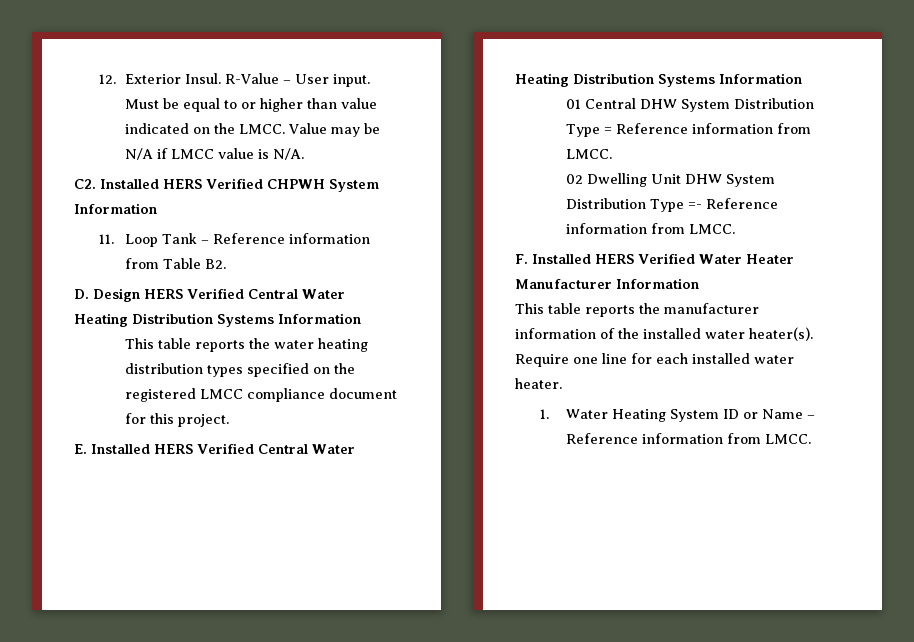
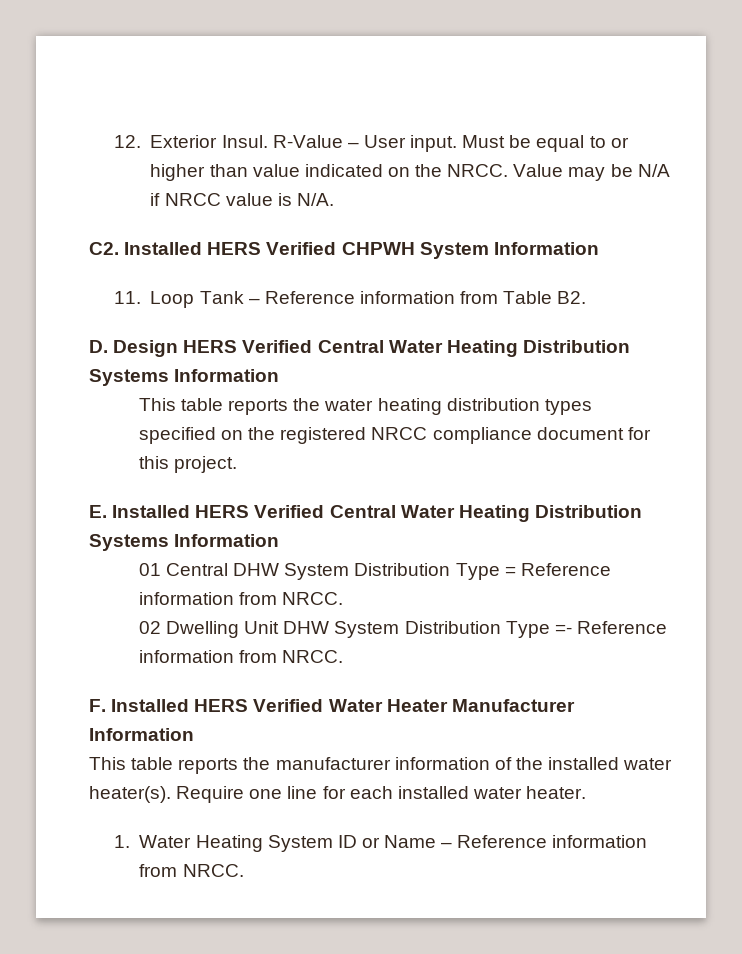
- Must be equal to or higher than value indicated on the LMCC.
+ Must be equal to or higher than value indicated on the NRCC.
- Value may be N/A if LMCC value is N/A.
+ Value may be N/A if NRCC value is N/A.
- This table reports the water heating distribution types specified on the registered LMCC compliance document for this project.
+ This table reports the water heating distribution types specified on the registered NRCC compliance document for this project.
- 01 Central DHW System Distribution Type = Reference information from LMCC.
+ 01 Central DHW System Distribution Type = Reference information from NRCC.
- 02 Dwelling Unit DHW System Distribution Type =- Reference information from LMCC.
+ 02 Dwelling Unit DHW System Distribution Type =- Reference information from NRCC.
- 1. Water Heating System ID or Name – Reference information from LMCC.
+ 1. Water Heating System ID or Name – Reference information from NRCC.

